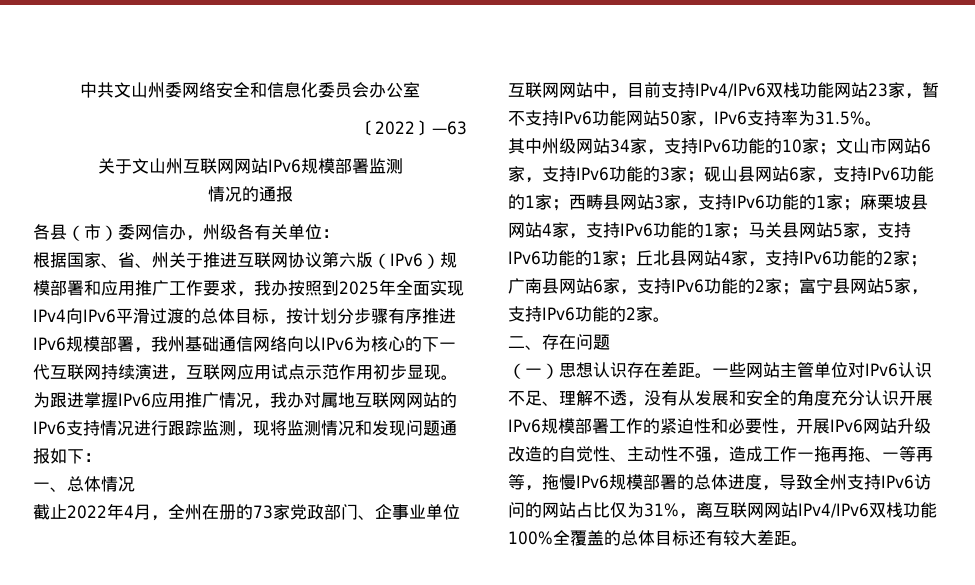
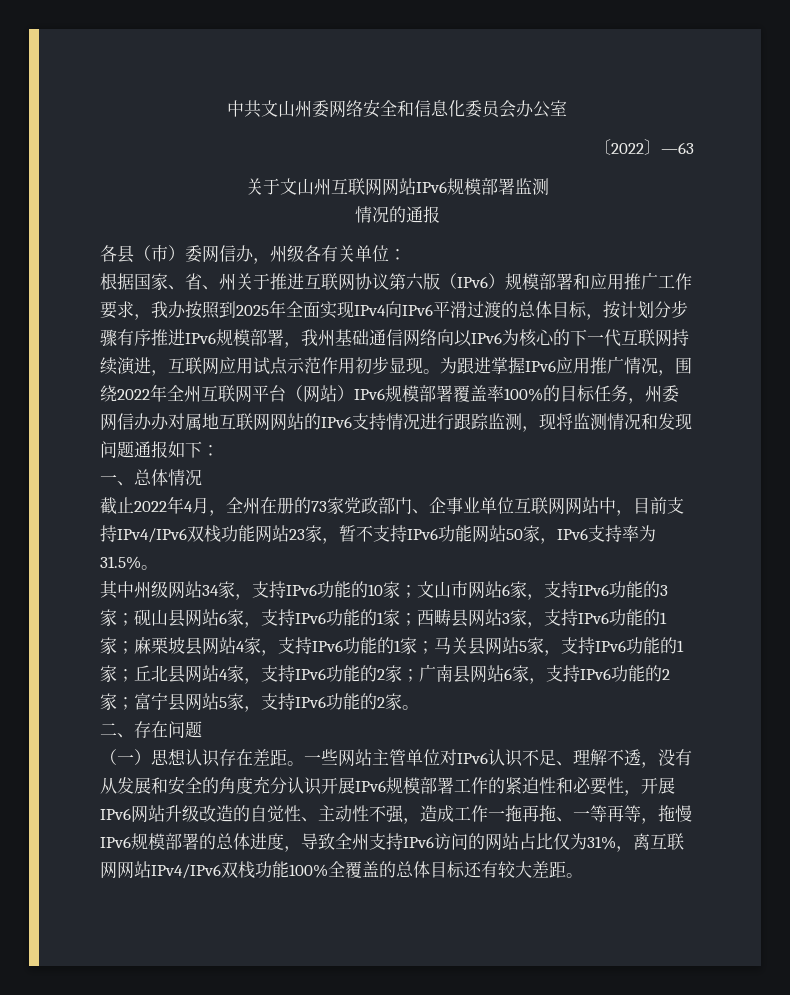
- 为跟进掌握IPv6应用推广情况，我办对属地互联网网站的IPv6支持情况进行跟踪监测，现将监测情况和发现问题通报如下：
+ 为跟进掌握IPv6应用推广情况，围绕2022年全州互联网平台（网站）IPv6规模部署覆盖率100%的目标任务，州委网信办办对属地互联网网站的IPv6支持情况进行跟踪监测，现将监测情况和发现问题通报如下：

